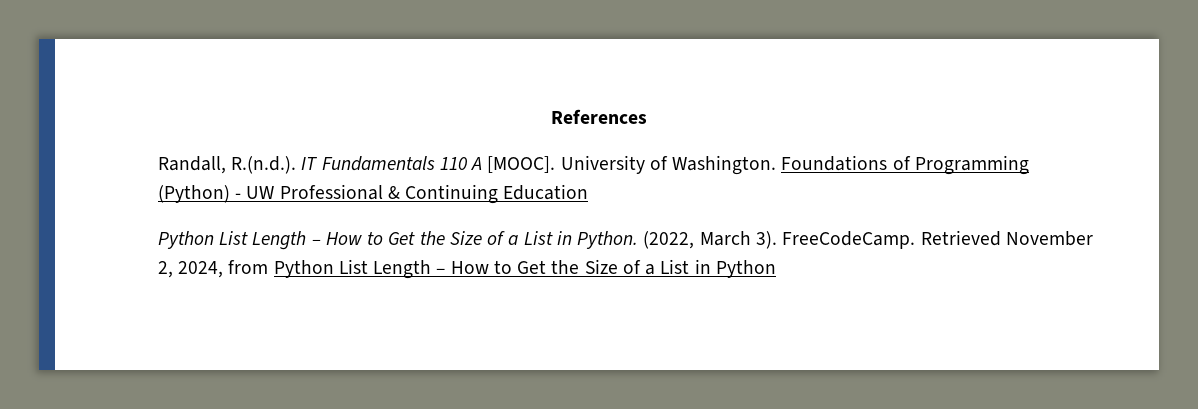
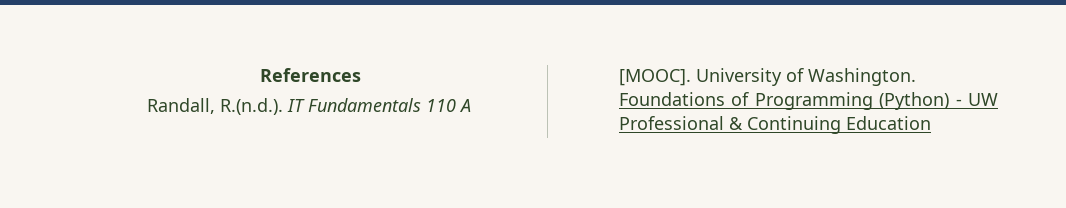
- Python List Length – How to Get the Size of a List in Python. (2022, March 3). FreeCodeCamp. Retrieved November 2, 2024, from Python List Length – How to Get the Size of a List in Python

